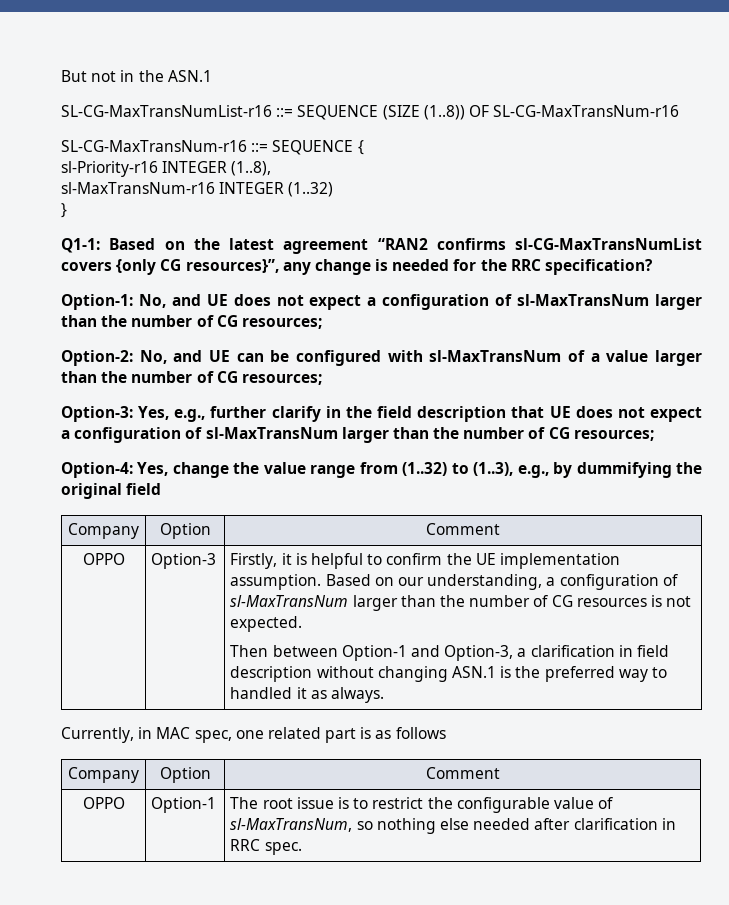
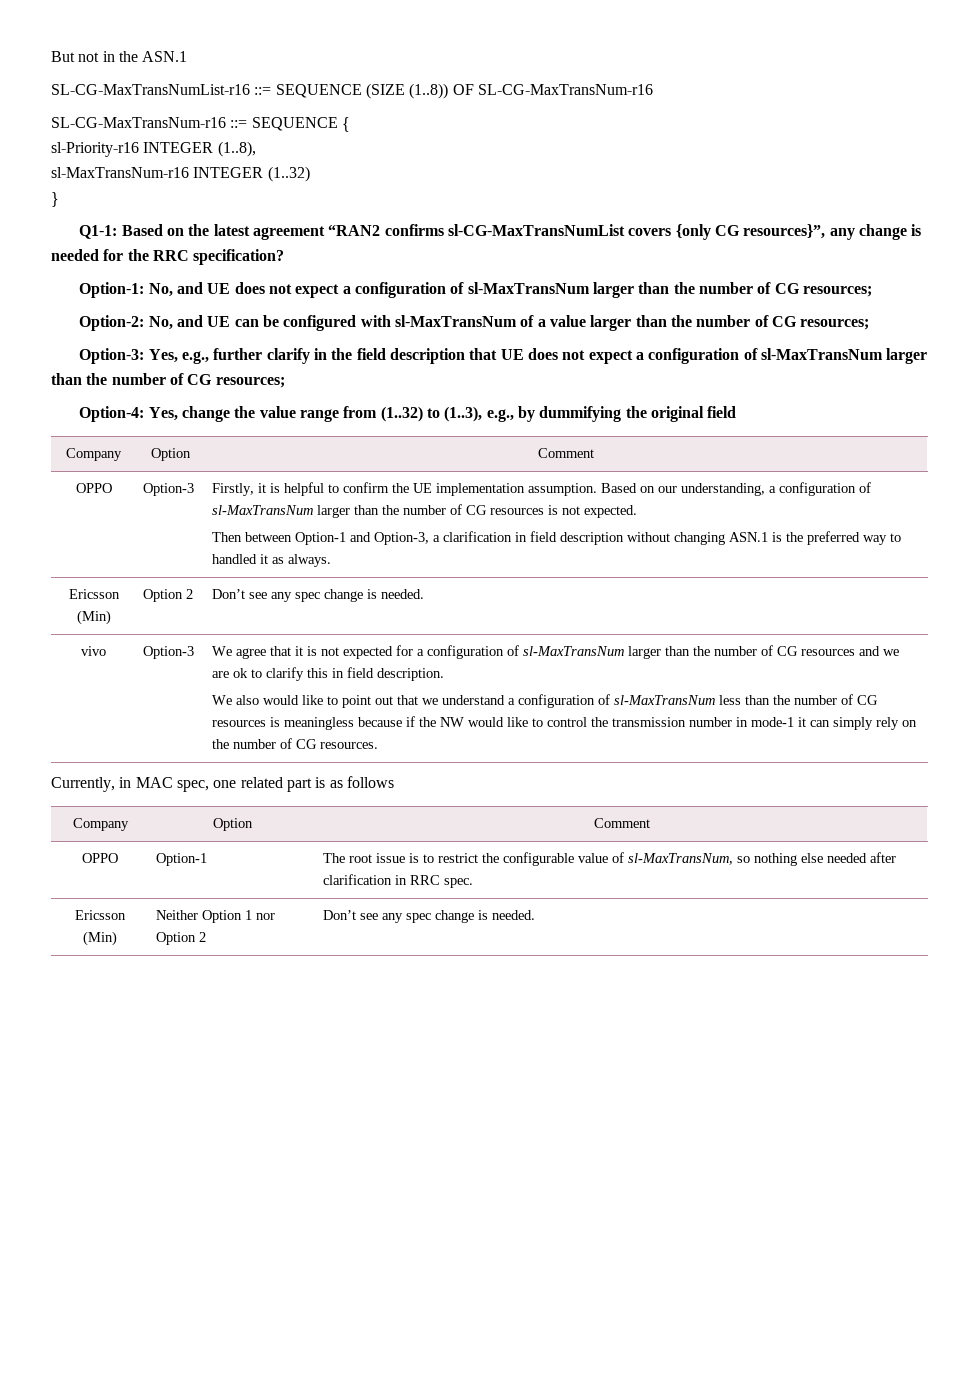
+ Ericsson (Min) | Option 2 | Don’t see any spec change is needed.
+ vivo | Option-3 | We agree that it is not expected for a configuration of sl-MaxTransNum larger than the number of CG resources and we are ok to clarify this in field description.
+ We also would like to point out that we understand a configuration of sl-MaxTransNum less than the number of CG resources is meaningless because if the NW would like to control the transmission number in mode-1 it can simply rely on the number of CG resources.
+ Ericsson (Min) | Neither Option 1 nor Option 2 | Don’t see any spec change is needed.

